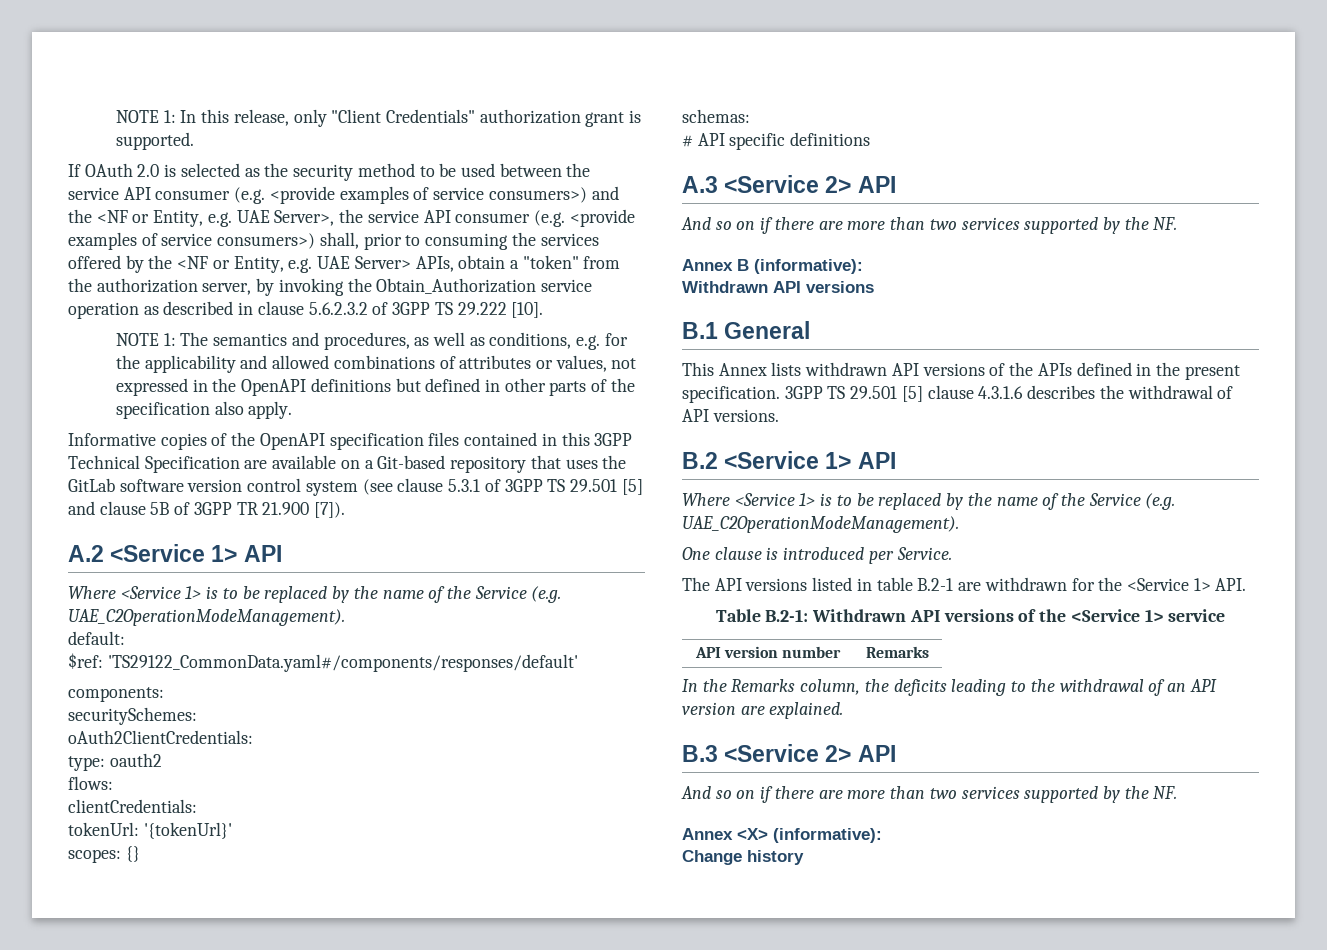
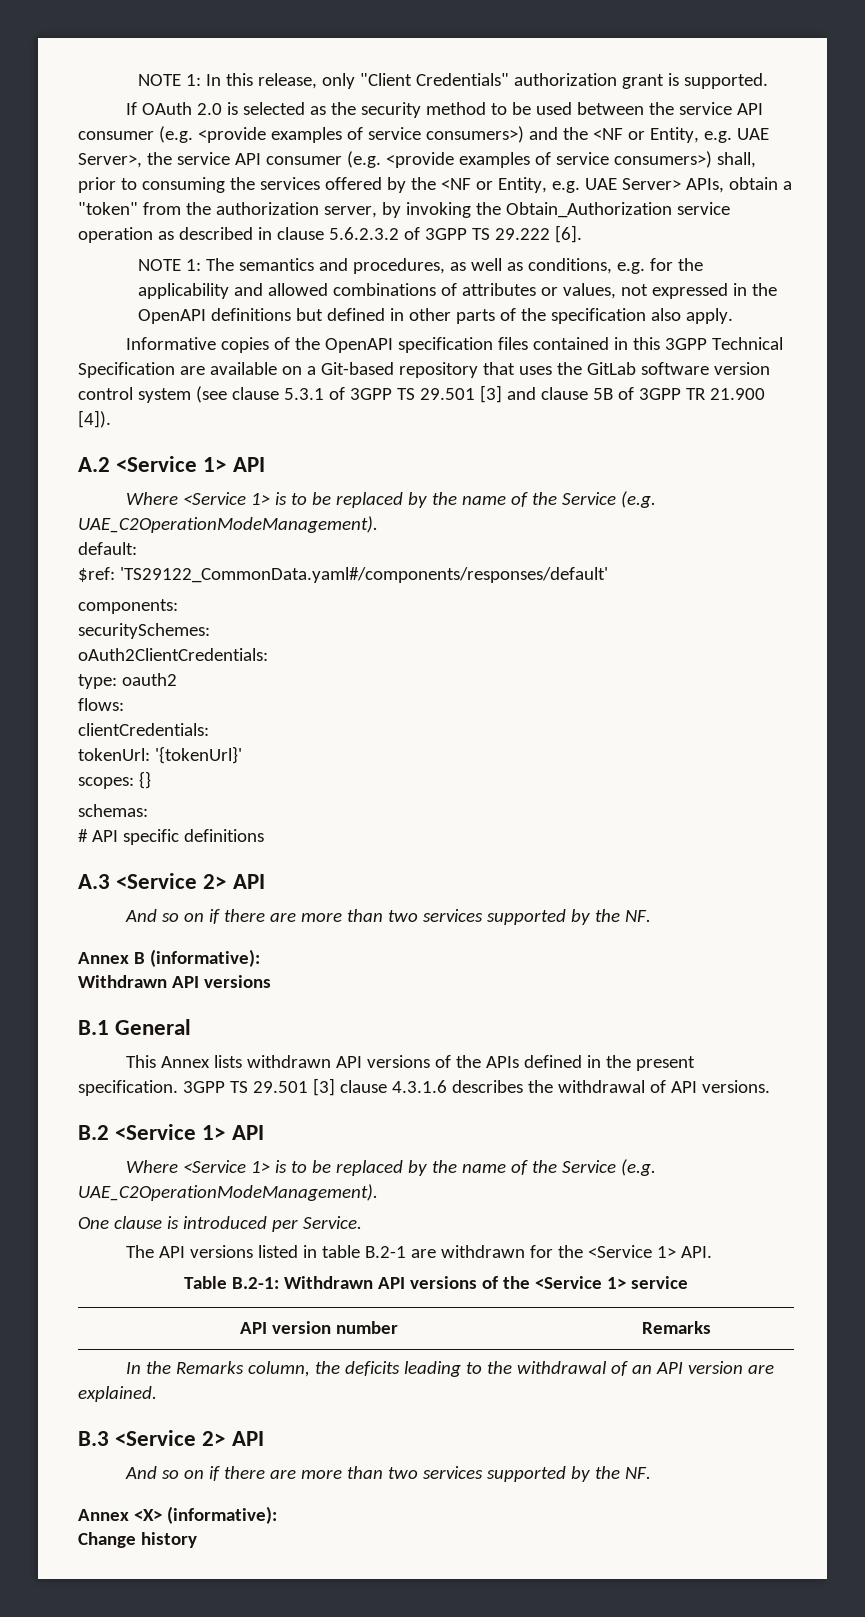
- If OAuth 2.0 is selected as the security method to be used between the service API consumer (e.g. <provide examples of service consumers>) and the <NF or Entity, e.g. UAE Server>, the service API consumer (e.g. <provide examples of service consumers>) shall, prior to consuming the services offered by the <NF or Entity, e.g. UAE Server> APIs, obtain a "token" from the authorization server, by invoking the Obtain_Authorization service operation as described in clause 5.6.2.3.2 of 3GPP TS 29.222 [10].
+ If OAuth 2.0 is selected as the security method to be used between the service API consumer (e.g. <provide examples of service consumers>) and the <NF or Entity, e.g. UAE Server>, the service API consumer (e.g. <provide examples of service consumers>) shall, prior to consuming the services offered by the <NF or Entity, e.g. UAE Server> APIs, obtain a "token" from the authorization server, by invoking the Obtain_Authorization service operation as described in clause 5.6.2.3.2 of 3GPP TS 29.222 [6].
- Informative copies of the OpenAPI specification files contained in this 3GPP Technical Specification are available on a Git-based repository that uses the GitLab software version control system (see clause 5.3.1 of 3GPP TS 29.501 [5] and clause 5B of 3GPP TR 21.900 [7]).
+ Informative copies of the OpenAPI specification files contained in this 3GPP Technical Specification are available on a Git-based repository that uses the GitLab software version control system (see clause 5.3.1 of 3GPP TS 29.501 [3] and clause 5B of 3GPP TR 21.900 [4]).
- 3GPP TS 29.501 [5] clause 4.3.1.6 describes the withdrawal of API versions.
+ 3GPP TS 29.501 [3] clause 4.3.1.6 describes the withdrawal of API versions.

